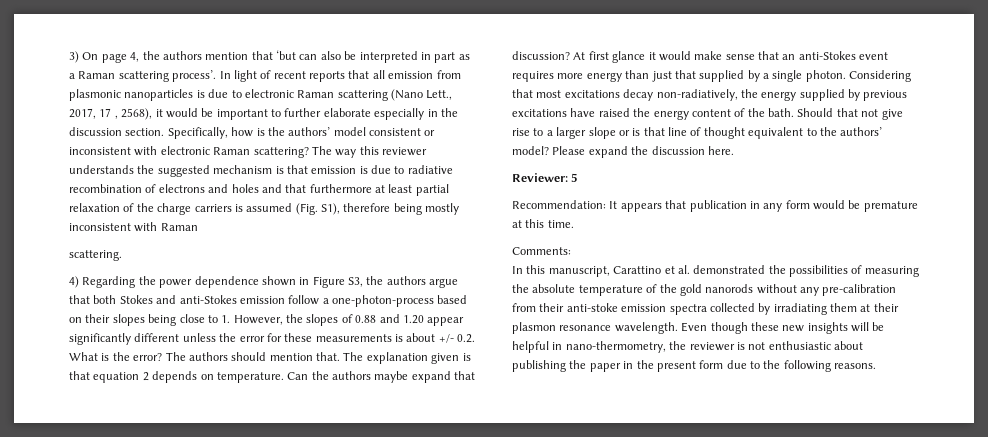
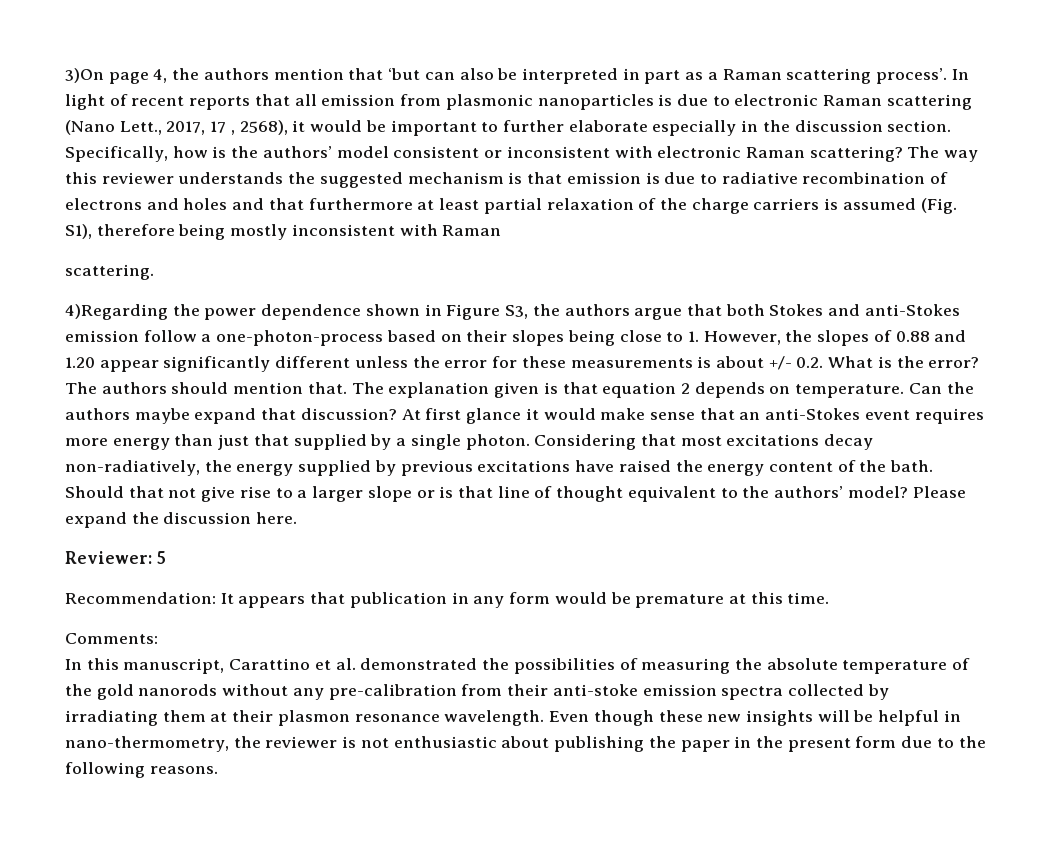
- 3) On page 4, the authors mention that ‘but can also be interpreted in part as a Raman scattering process’.
+ 3)On page 4, the authors mention that ‘but can also be interpreted in part as a Raman scattering process’.
- 4) Regarding the power dependence shown in Figure S3, the authors argue that both Stokes and anti-Stokes emission follow a one-photon-process based on their slopes being close to 1. However, the slopes of 0.88 and 1.20 appear significantly different unless the error for these measurements is about +/- 0.2. What is the error?
+ 4)Regarding the power dependence shown in Figure S3, the authors argue that both Stokes and anti-Stokes emission follow a one-photon-process based on their slopes being close to 1. However, the slopes of 0.88 and 1.20 appear significantly different unless the error for these measurements is about +/- 0.2. What is the error?

